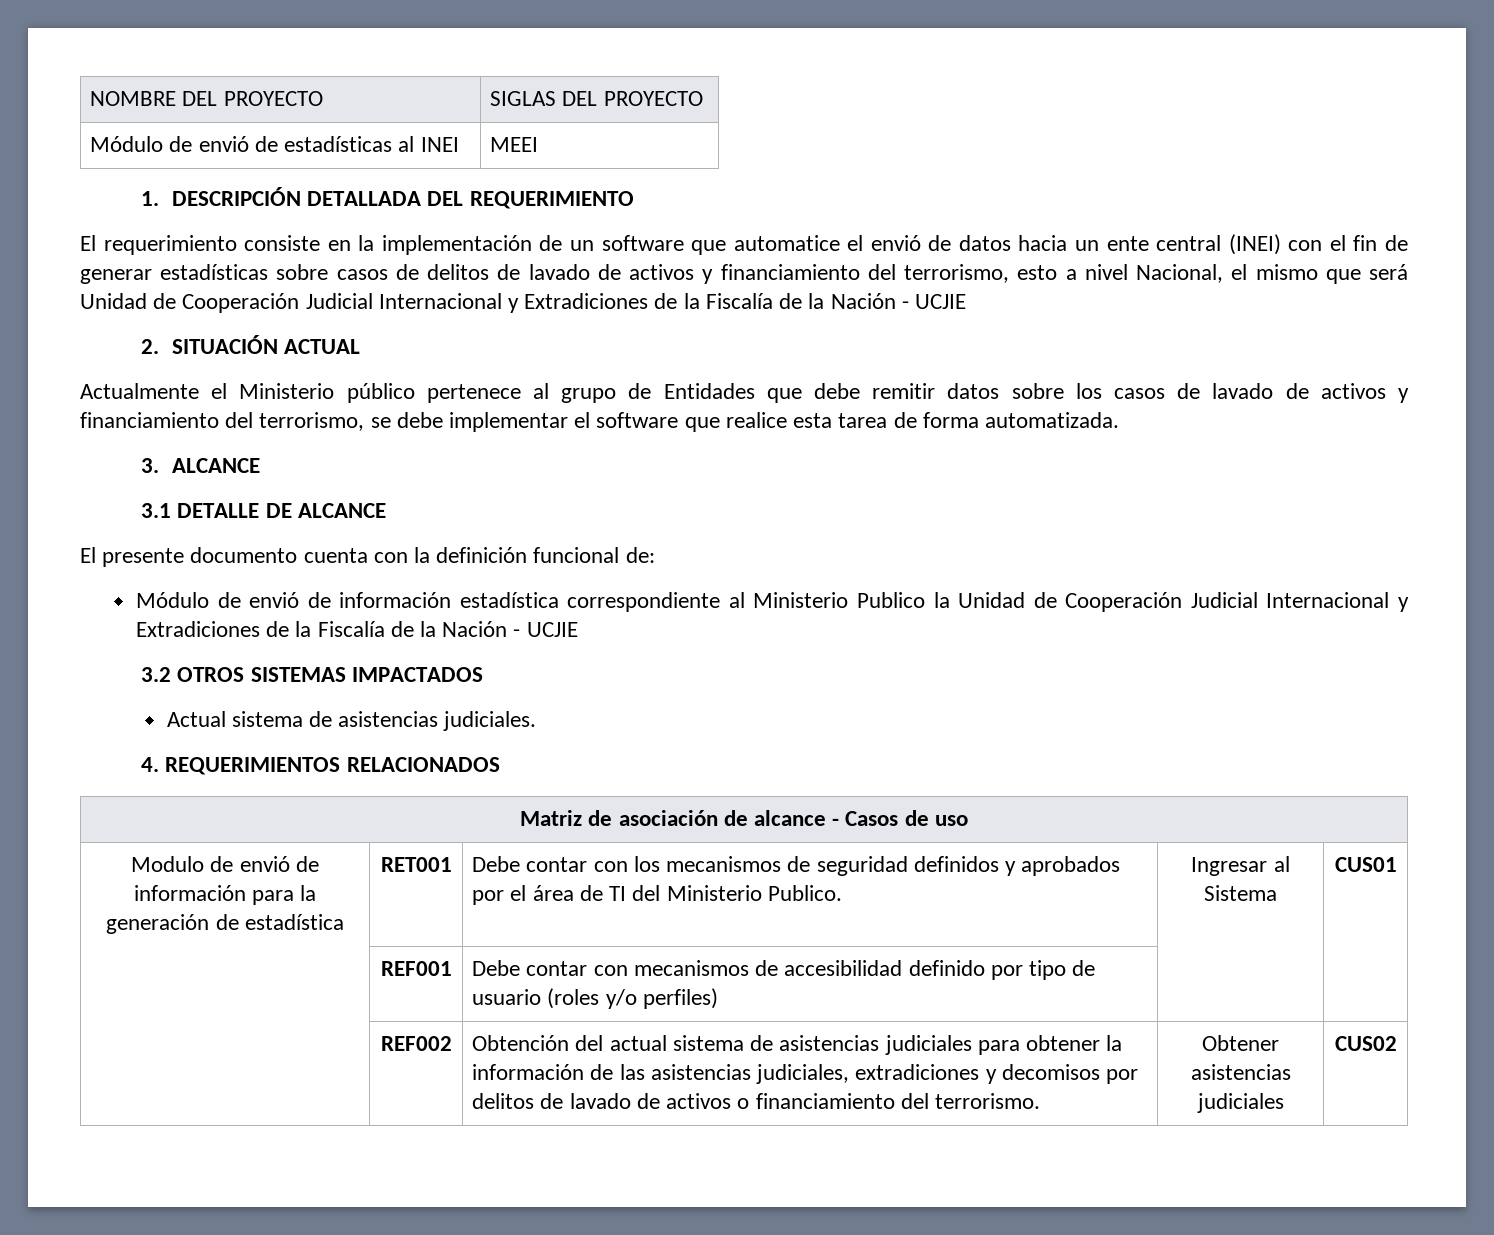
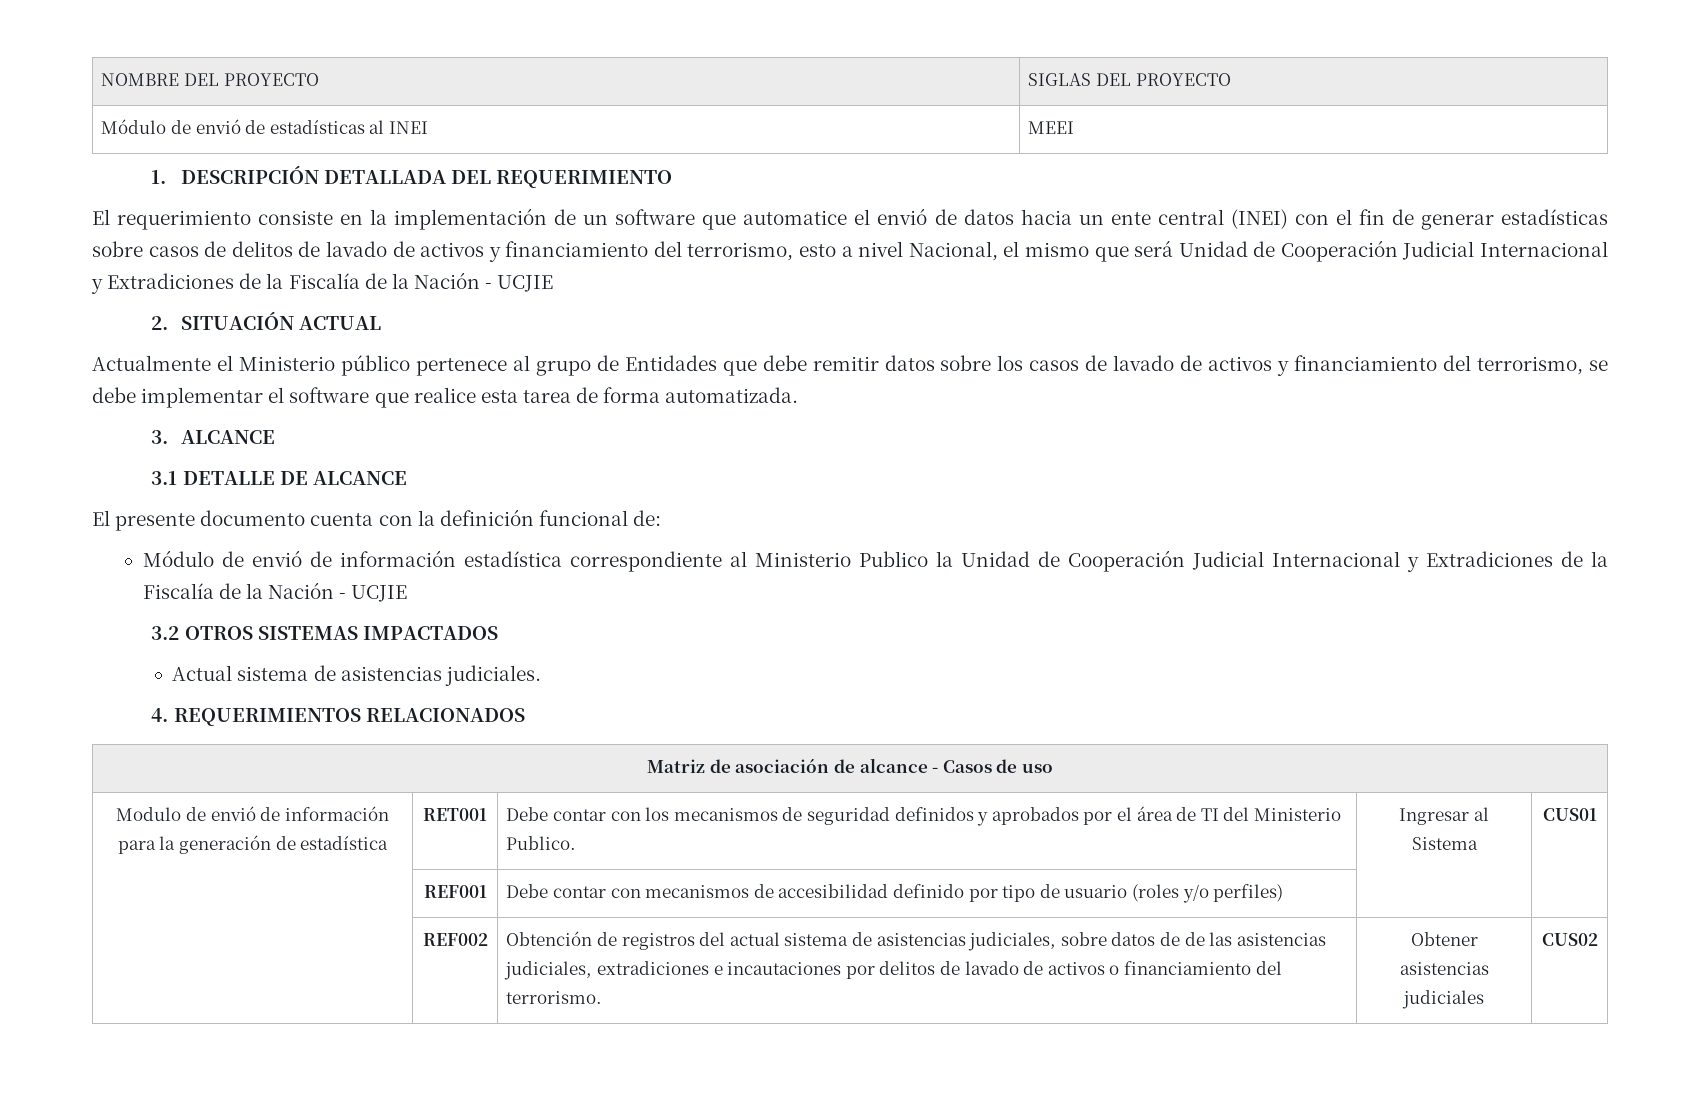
- | REF002 | Obtención del actual sistema de asistencias judiciales para obtener la información de las asistencias judiciales, extradiciones y decomisos por delitos de lavado de activos o financiamiento del terrorismo. | Obtener asistencias judiciales | CUS02
+ | REF002 | Obtención de registros del actual sistema de asistencias judiciales, sobre datos de de las asistencias judiciales, extradiciones e incautaciones por delitos de lavado de activos o financiamiento del terrorismo. | Obtener asistencias judiciales | CUS02

